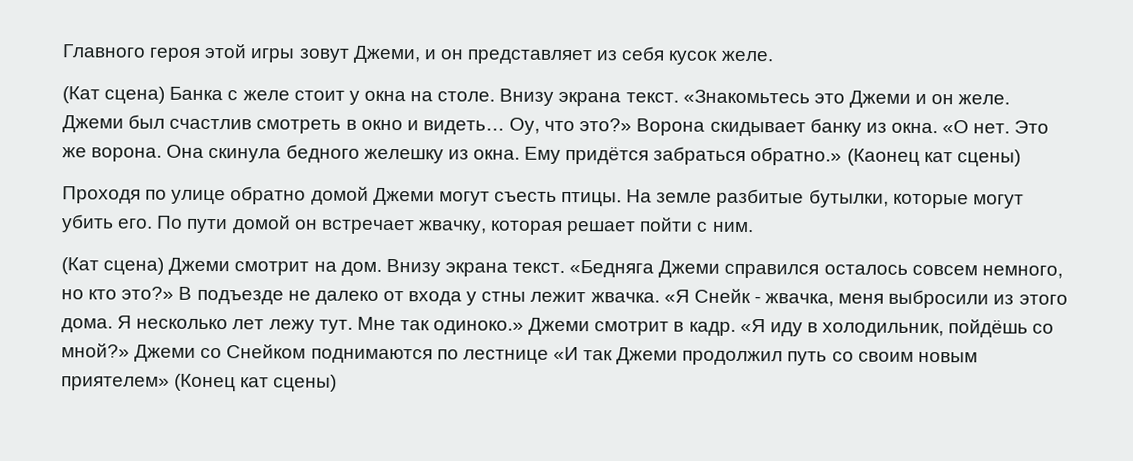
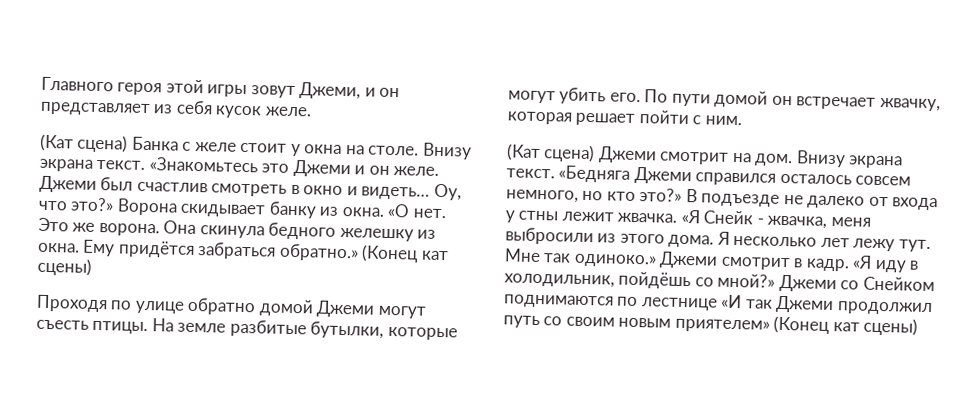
- Ему придётся забраться обратно.» (Каонец кат сцены)
+ Ему придётся забраться обратно.» (Конец кат сцены)

